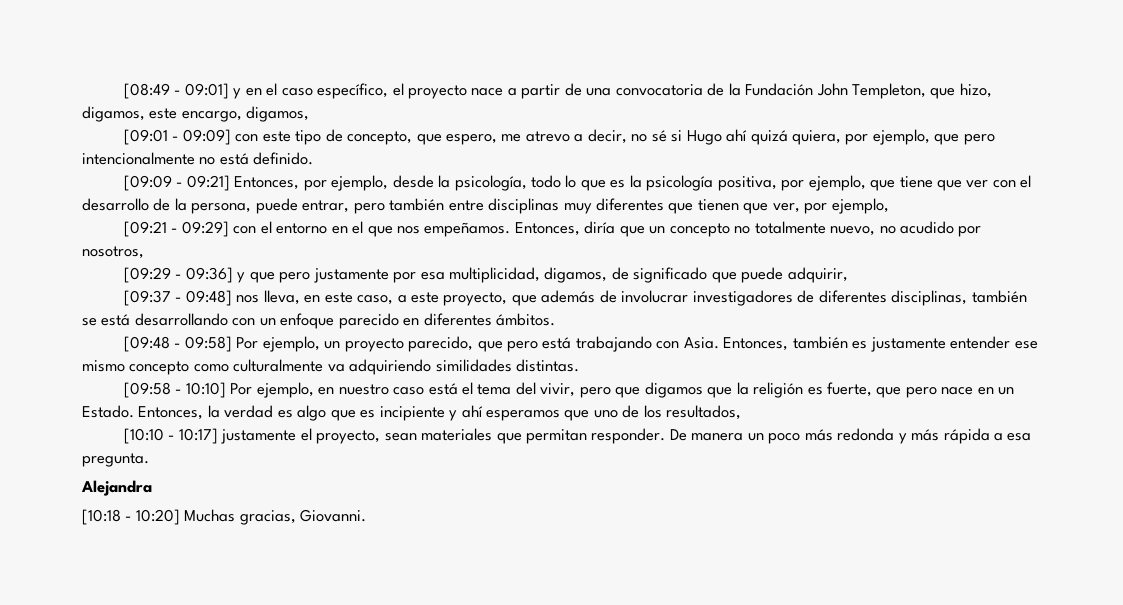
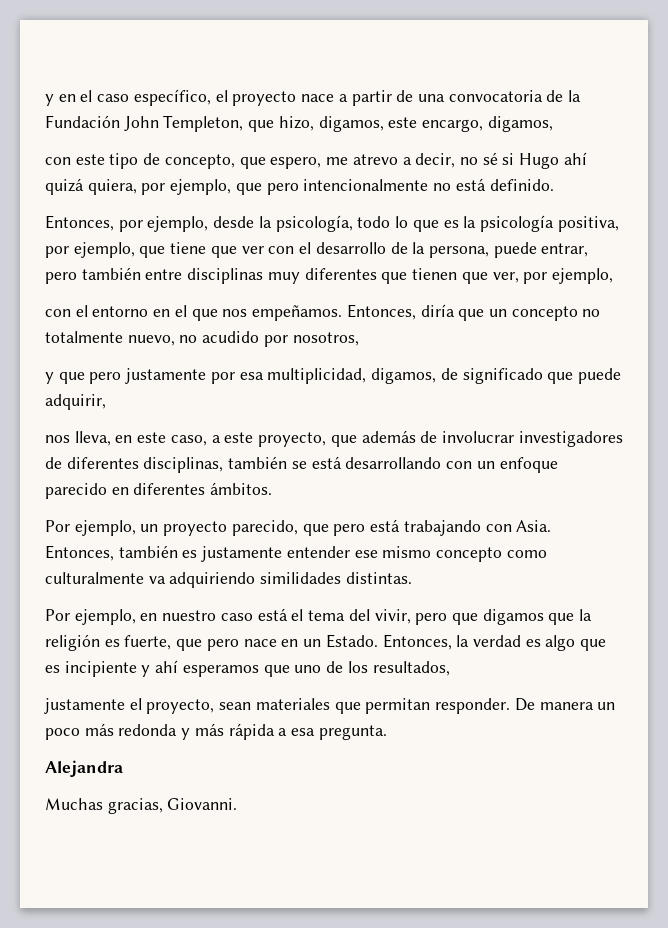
- [08:49 - 09:01] y en el caso específico, el proyecto nace a partir de una convocatoria de la Fundación John Templeton, que hizo, digamos, este encargo, digamos,
+ y en el caso específico, el proyecto nace a partir de una convocatoria de la Fundación John Templeton, que hizo, digamos, este encargo, digamos,
- [09:01 - 09:09] con este tipo de concepto, que espero, me atrevo a decir, no sé si Hugo ahí quizá quiera, por ejemplo, que pero intencionalmente no está definido.
+ con este tipo de concepto, que espero, me atrevo a decir, no sé si Hugo ahí quizá quiera, por ejemplo, que pero intencionalmente no está definido.
- [09:09 - 09:21] Entonces, por ejemplo, desde la psicología, todo lo que es la psicología positiva, por ejemplo, que tiene que ver con el desarrollo de la persona, puede entrar, pero también entre disciplinas muy diferentes que tienen que ver, por ejemplo,
+ Entonces, por ejemplo, desde la psicología, todo lo que es la psicología positiva, por ejemplo, que tiene que ver con el desarrollo de la persona, puede entrar, pero también entre disciplinas muy diferentes que tienen que ver, por ejemplo,
- [09:21 - 09:29] con el entorno en el que nos empeñamos.
+ con el entorno en el que nos empeñamos.
- [09:29 - 09:36] y que pero justamente por esa multiplicidad, digamos, de significado que puede adquirir,
+ y que pero justamente por esa multiplicidad, digamos, de significado que puede adquirir,
- [09:37 - 09:48] nos lleva, en este caso, a este proyecto, que además de involucrar investigadores de diferentes disciplinas, también se está desarrollando con un enfoque parecido en diferentes ámbitos.
+ nos lleva, en este caso, a este proyecto, que además de involucrar investigadores de diferentes disciplinas, también se está desarrollando con un enfoque parecido en diferentes ámbitos.
- [09:48 - 09:58] Por ejemplo, un proyecto parecido, que pero está trabajando con Asia.
+ Por ejemplo, un proyecto parecido, que pero está trabajando con Asia.
- [09:58 - 10:10] Por ejemplo, en nuestro caso está el tema del vivir, pero que digamos que la religión es fuerte, que pero nace en un Estado.
+ Por ejemplo, en nuestro caso está el tema del vivir, pero que digamos que la religión es fuerte, que pero nace en un Estado.
- [10:10 - 10:17] justamente el proyecto, sean materiales que permitan responder.
+ justamente el proyecto, sean materiales que permitan responder.
- [10:18 - 10:20] Muchas gracias, Giovanni.
+ Muchas gracias, Giovanni.

